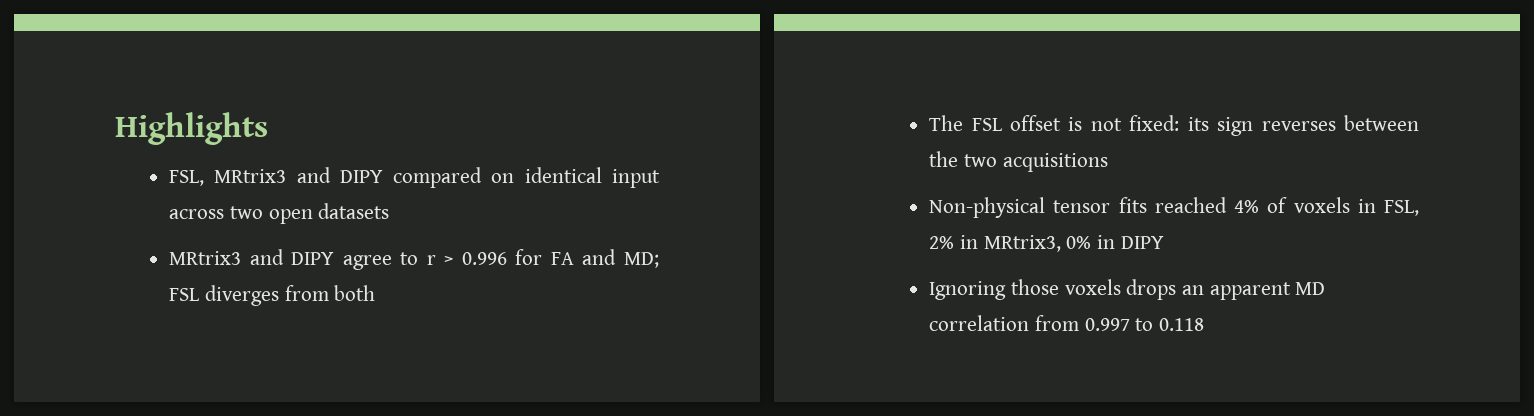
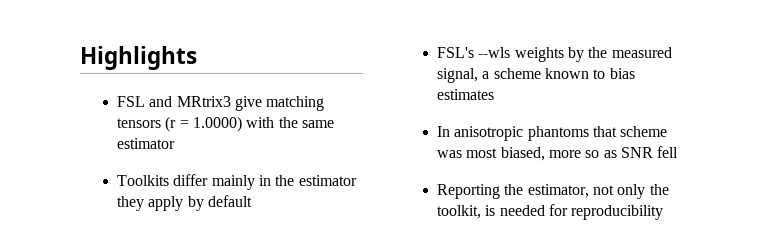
- FSL, MRtrix3 and DIPY compared on identical input across two open datasets
- MRtrix3 and DIPY agree to r > 0.996 for FA and MD; FSL diverges from both
- The FSL offset is not fixed: its sign reverses between the two acquisitions
- Non-physical tensor fits reached 4% of voxels in FSL, 2% in MRtrix3, 0% in DIPY
- Ignoring those voxels drops an apparent MD correlation from 0.997 to 0.118
+ FSL and MRtrix3 give matching tensors (r = 1.0000) with the same estimator
+ Toolkits differ mainly in the estimator they apply by default
+ FSL's --wls weights by the measured signal, a scheme known to bias estimates
+ In anisotropic phantoms that scheme was most biased, more so as SNR fell
+ Reporting the estimator, not only the toolkit, is needed for reproducibility

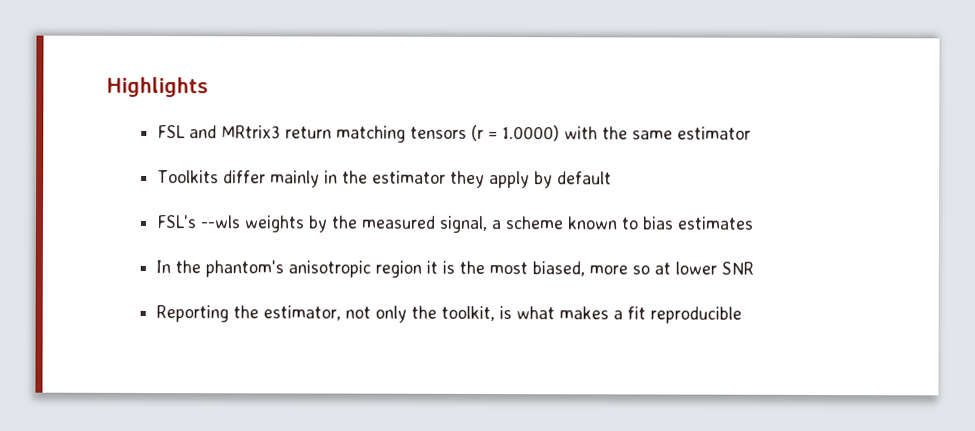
- FSL and MRtrix3 give matching tensors (r = 1.0000) with the same estimator
+ FSL and MRtrix3 return matching tensors (r = 1.0000) with the same estimator
- In anisotropic phantoms that scheme was most biased, more so as SNR fell
+ In the phantom's anisotropic region it is the most biased, more so at lower SNR
- Reporting the estimator, not only the toolkit, is needed for reproducibility
+ Reporting the estimator, not only the toolkit, is what makes a fit reproducible

